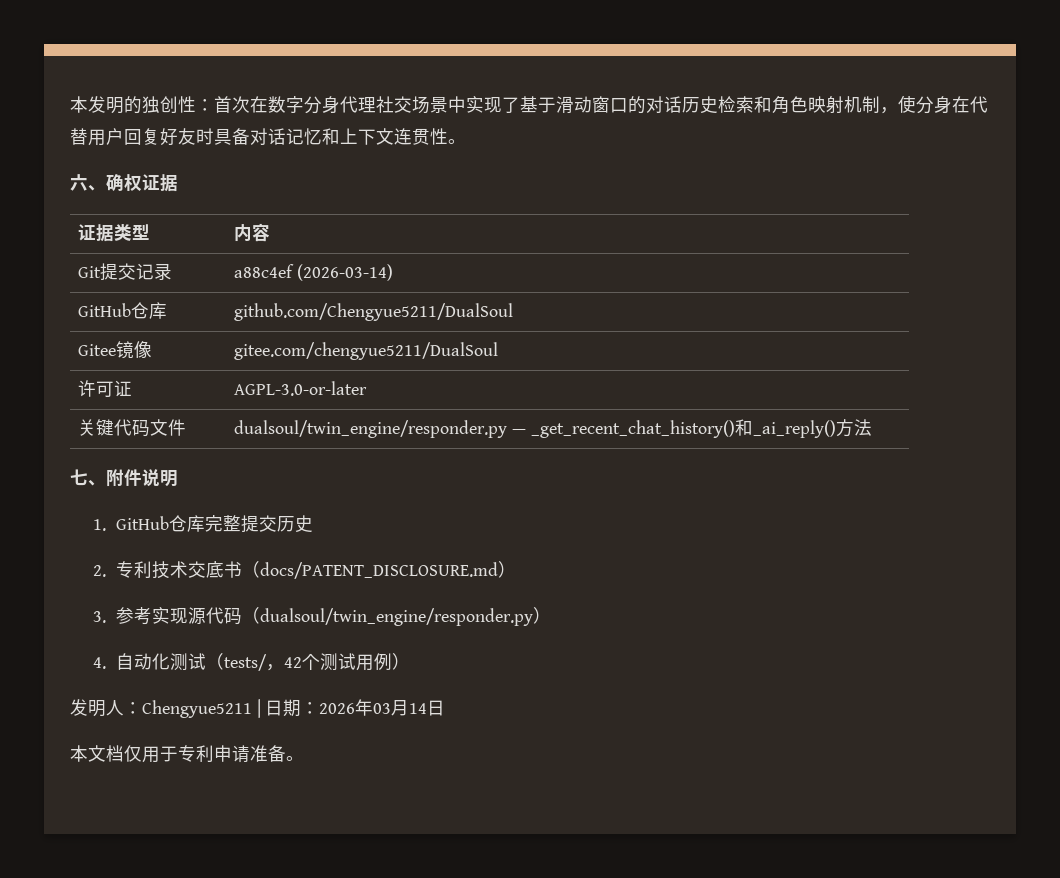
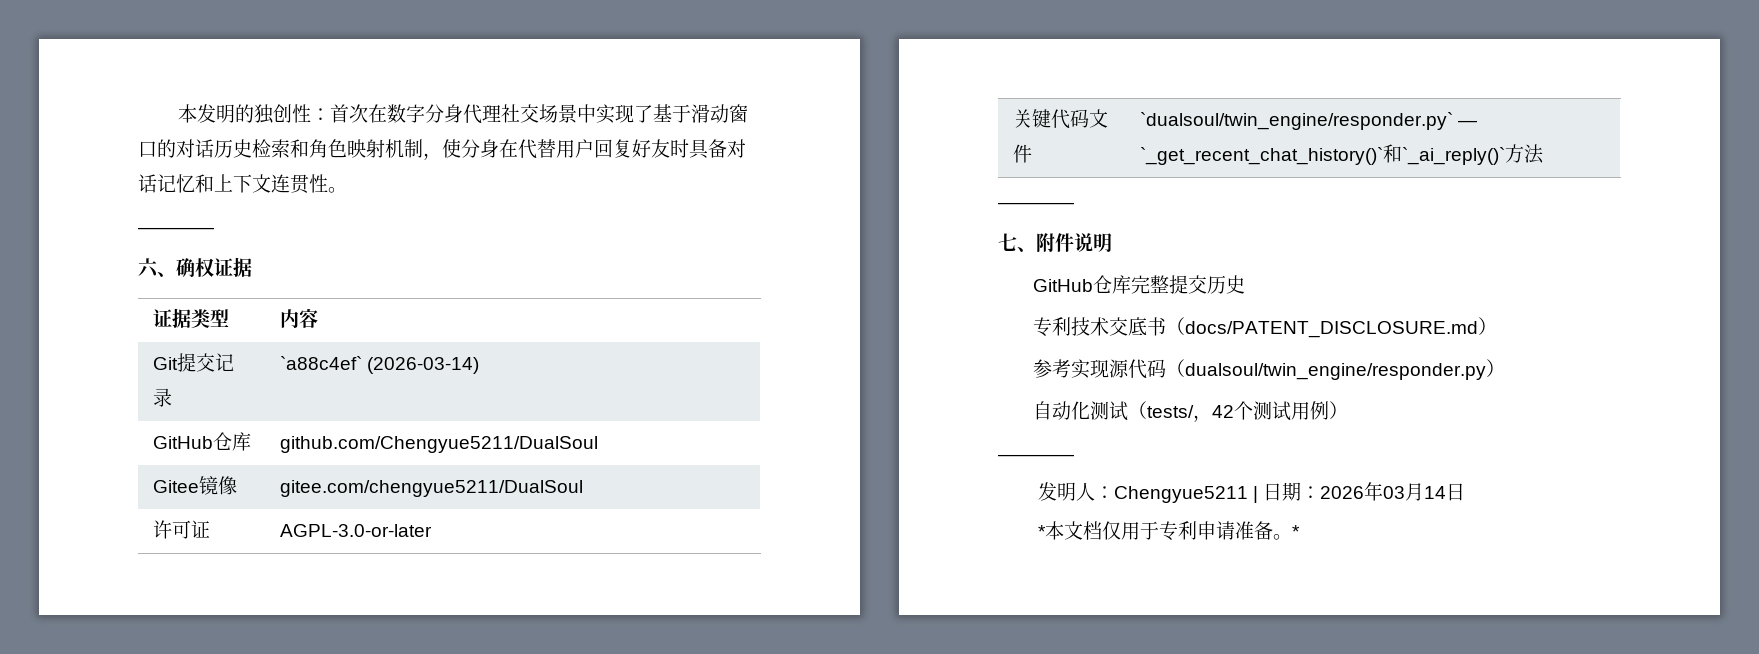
  本发明的独创性：首次在数字分身代理社交场景中实现了基于滑动窗口的对话历史检索和角色映射机制，使分身在代替用户回复好友时具备对话记忆和上下文连贯性。
+ ――――
- Git提交记录 | a88c4ef (2026-03-14)
+ Git提交记录 | `a88c4ef` (2026-03-14)
- 关键代码文件 | dualsoul/twin_engine/responder.py — _get_recent_chat_history()和_ai_reply()方法
+ 关键代码文件 | `dualsoul/twin_engine/responder.py` — `_get_recent_chat_history()`和`_ai_reply()`方法
+ ――――
- 1. GitHub仓库完整提交历史
+ GitHub仓库完整提交历史
- 2.专利技术交底书（docs/PATENT_DISCLOSURE.md）
+ 专利技术交底书（docs/PATENT_DISCLOSURE.md）
- 3.参考实现源代码（dualsoul/twin_engine/responder.py）
+ 参考实现源代码（dualsoul/twin_engine/responder.py）
- 4.自动化测试（tests/，42个测试用例）
+ 自动化测试（tests/，42个测试用例）
+ ――――
- 本文档仅用于专利申请准备。
+ *本文档仅用于专利申请准备。*

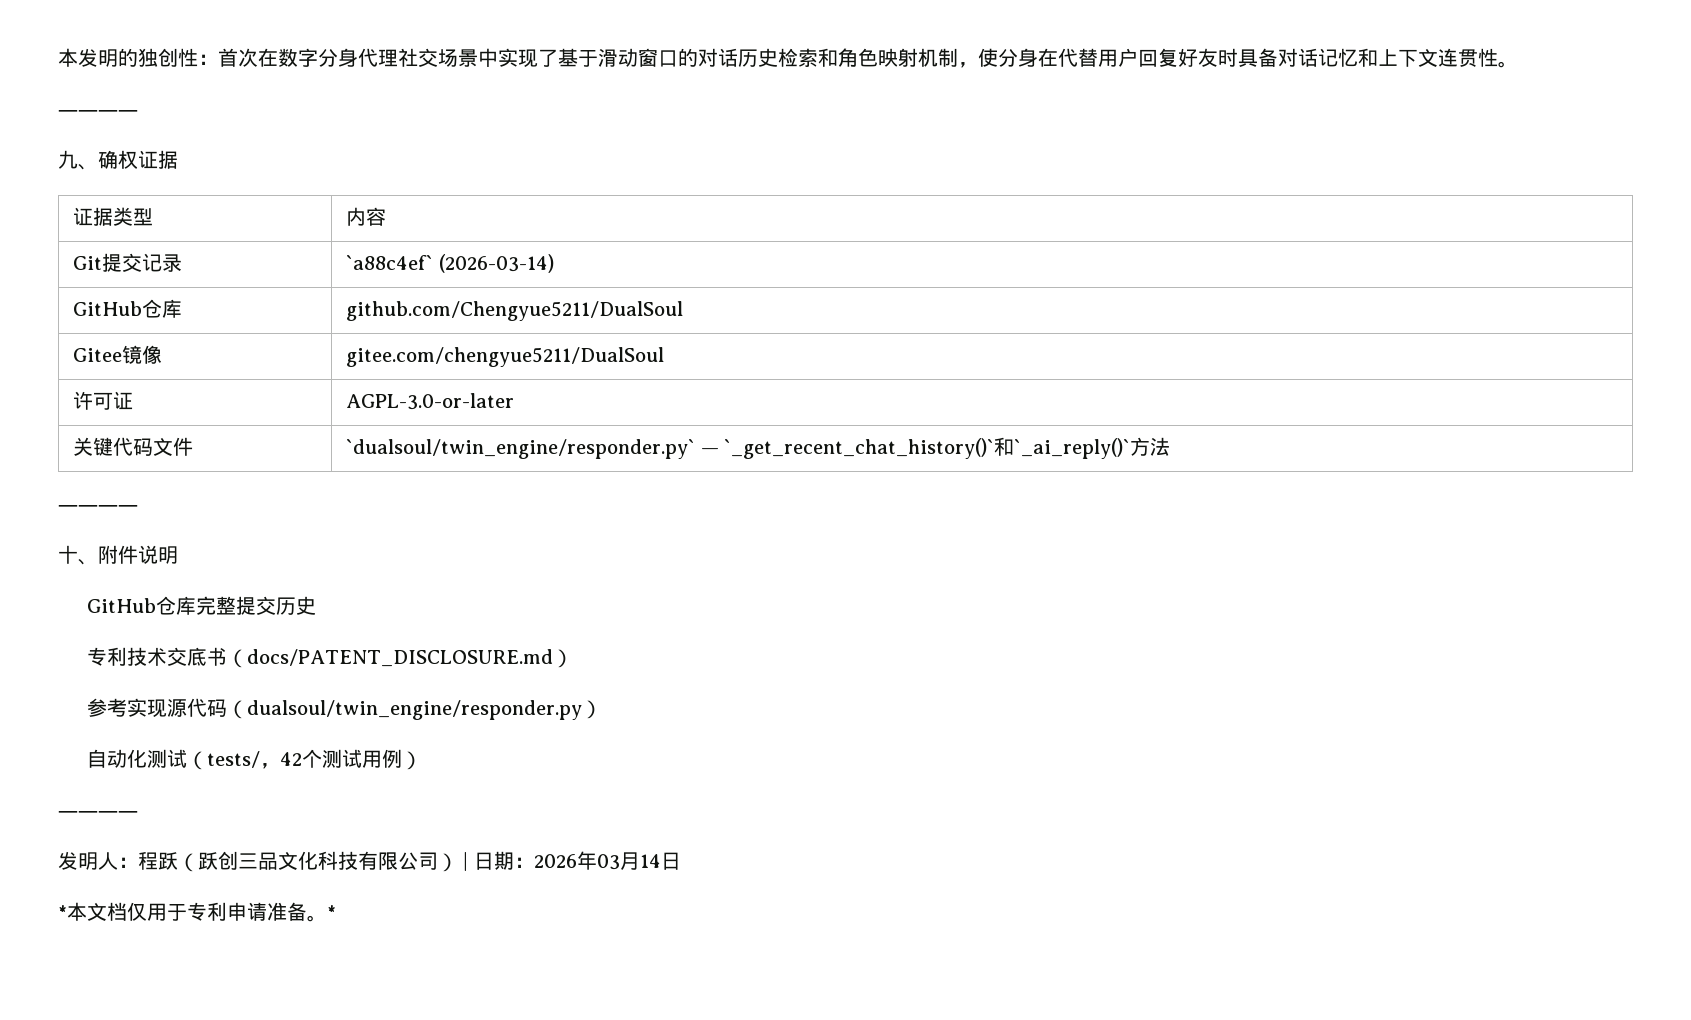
- 六、确权证据
+ 九、确权证据
- 七、附件说明
+ 十、附件说明
- 发明人：Chengyue5211 | 日期：2026年03月14日
+ 发明人：程跃（跃创三品文化科技有限公司） | 日期：2026年03月14日

